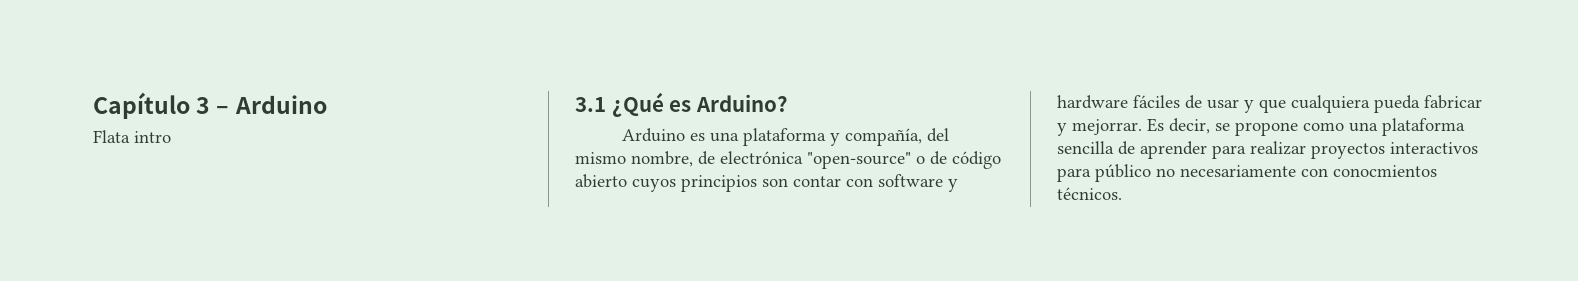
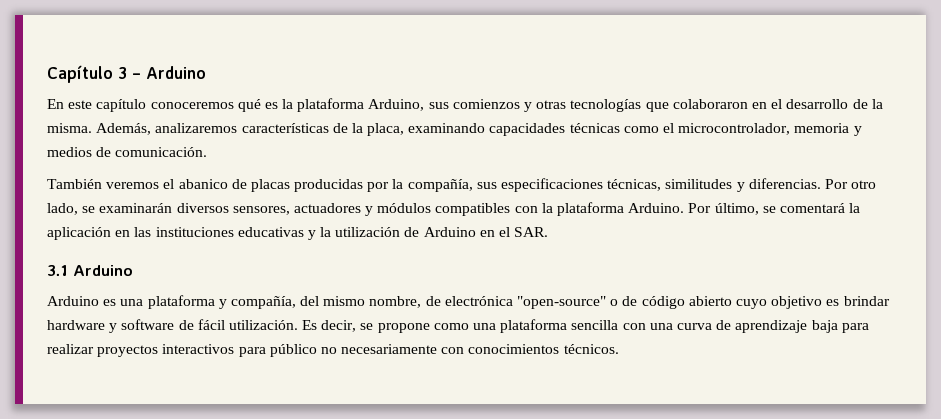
- Flata intro
- 3.1 ¿Qué es Arduino?
+ En este capítulo conoceremos qué es la plataforma Arduino, sus comienzos y otras tecnologías que colaboraron en el desarrollo de la misma. Además, analizaremos características de la placa, examinando capacidades técnicas como el microcontrolador, memoria y medios de comunicación.
+ También veremos el abanico de placas producidas por la compañía, sus especificaciones técnicas, similitudes y diferencias. Por otro lado, se examinarán diversos sensores, actuadores y módulos compatibles con la plataforma Arduino. Por último, se comentará la aplicación en las instituciones educativas y la utilización de Arduino en el SAR.
+ 3.1 Arduino
- Arduino es una plataforma y compañía, del mismo nombre, de electrónica "open-source" o de código abierto cuyos principios son contar con software y hardware fáciles de usar y que cualquiera pueda fabricar y mejorrar.
+ Arduino es una plataforma y compañía, del mismo nombre, de electrónica "open-source" o de código abierto cuyo objetivo es brindar hardware y software de fácil utilización.
- Es decir, se propone como una plataforma sencilla de aprender para realizar proyectos interactivos para público no necesariamente con conocmientos técnicos.
+ Es decir, se propone como una plataforma sencilla con una curva de aprendizaje baja para realizar proyectos interactivos para público no necesariamente con conocimientos técnicos.

